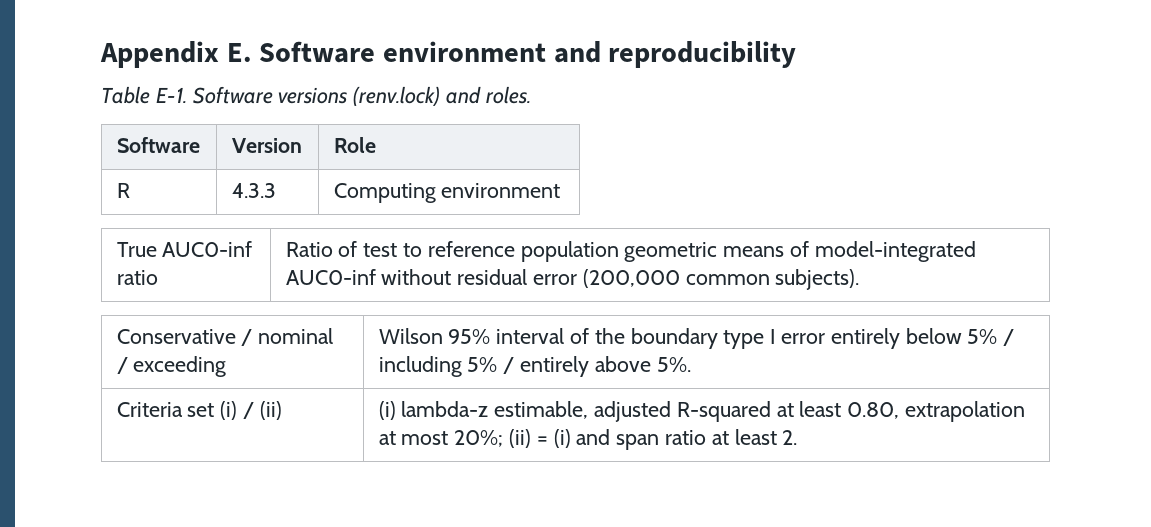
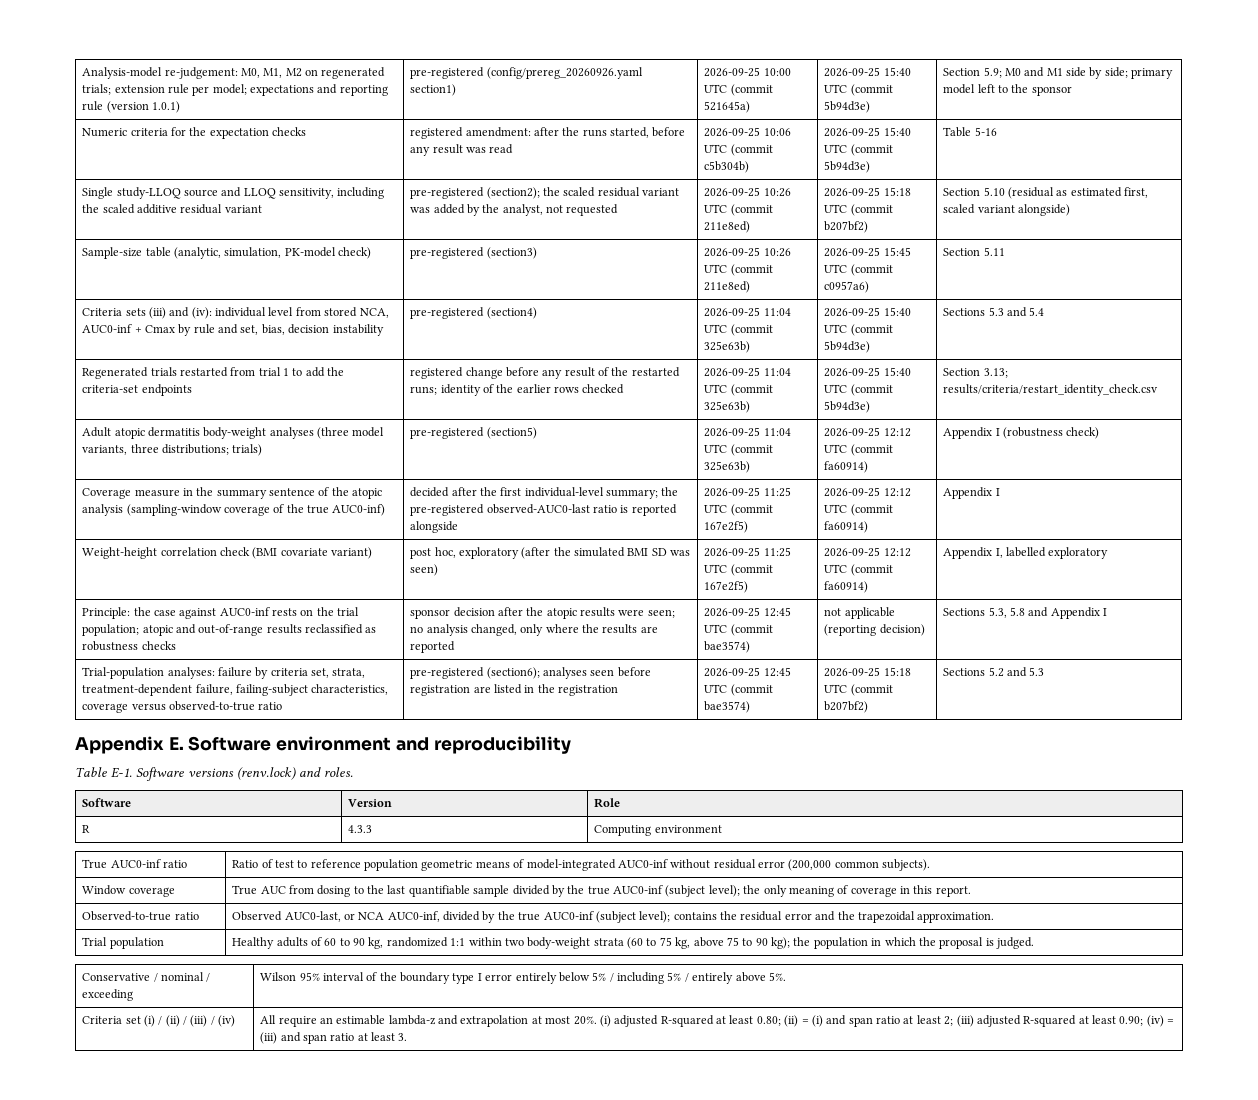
+ Analysis-model re-judgement: M0, M1, M2 on regenerated trials; extension rule per model; expectations and reporting rule (version 1.0.1) | pre-registered (config/prereg_20260926.yaml section1) | 2026-09-25 10:00 UTC (commit 521645a) | 2026-09-25 15:40 UTC (commit 5b94d3e) | Section 5.9; M0 and M1 side by side; primary model left to the sponsor
+ Numeric criteria for the expectation checks | registered amendment: after the runs started, before any result was read | 2026-09-25 10:06 UTC (commit c5b304b) | 2026-09-25 15:40 UTC (commit 5b94d3e) | Table 5-16
+ Single study-LLOQ source and LLOQ sensitivity, including the scaled additive residual variant | pre-registered (section2); the scaled residual variant was added by the analyst, not requested | 2026-09-25 10:26 UTC (commit 211e8ed) | 2026-09-25 15:18 UTC (commit b207bf2) | Section 5.10 (residual as estimated first, scaled variant alongside)
+ Sample-size table (analytic, simulation, PK-model check) | pre-registered (section3) | 2026-09-25 10:26 UTC (commit 211e8ed) | 2026-09-25 15:45 UTC (commit c0957a6) | Section 5.11
+ Criteria sets (iii) and (iv): individual level from stored NCA, AUC0-inf + Cmax by rule and set, bias, decision instability | pre-registered (section4) | 2026-09-25 11:04 UTC (commit 325e63b) | 2026-09-25 15:40 UTC (commit 5b94d3e) | Sections 5.3 and 5.4
+ Regenerated trials restarted from trial 1 to add the criteria-set endpoints | registered change before any result of the restarted runs; identity of the earlier rows checked | 2026-09-25 11:04 UTC (commit 325e63b) | 2026-09-25 15:40 UTC (commit 5b94d3e) | Section 3.13; results/criteria/restart_identity_check.csv
+ Adult atopic dermatitis body-weight analyses (three model variants, three distributions; trials) | pre-registered (section5) | 2026-09-25 11:04 UTC (commit 325e63b) | 2026-09-25 12:12 UTC (commit fa60914) | Appendix I (robustness check)
+ Coverage measure in the summary sentence of the atopic analysis (sampling-window coverage of the true AUC0-inf) | decided after the first individual-level summary; the pre-registered observed-AUC0-last ratio is reported alongside | 2026-09-25 11:25 UTC (commit 167e2f5) | 2026-09-25 12:12 UTC (commit fa60914) | Appendix I
+ Weight-height correlation check (BMI covariate variant) | post hoc, exploratory (after the simulated BMI SD was seen) | 2026-09-25 11:25 UTC (commit 167e2f5) | 2026-09-25 12:12 UTC (commit fa60914) | Appendix I, labelled exploratory
+ Principle: the case against AUC0-inf rests on the trial population; atopic and out-of-range results reclassified as robustness checks | sponsor decision after the atopic results were seen; no analysis changed, only where the results are reported | 2026-09-25 12:45 UTC (commit bae3574) | not applicable (reporting decision) | Sections 5.3, 5.8 and Appendix I
+ Trial-population analyses: failure by criteria set, strata, treatment-dependent failure, failing-subject characteristics, coverage versus observed-to-true ratio | pre-registered (section6); analyses seen before registration are listed in the registration | 2026-09-25 12:45 UTC (commit bae3574) | 2026-09-25 15:18 UTC (commit b207bf2) | Sections 5.2 and 5.3
+ Window coverage | True AUC from dosing to the last quantifiable sample divided by the true AUC0-inf (subject level); the only meaning of coverage in this report.
+ Observed-to-true ratio | Observed AUC0-last, or NCA AUC0-inf, divided by the true AUC0-inf (subject level); contains the residual error and the trapezoidal approximation.
+ Trial population | Healthy adults of 60 to 90 kg, randomized 1:1 within two body-weight strata (60 to 75 kg, above 75 to 90 kg); the population in which the proposal is judged.
- Criteria set (i) / (ii) | (i) lambda-z estimable, adjusted R-squared at least 0.80, extrapolation at most 20%; (ii) = (i) and span ratio at least 2.
+ Criteria set (i) / (ii) / (iii) / (iv) | All require an estimable lambda-z and extrapolation at most 20%. (i) adjusted R-squared at least 0.80; (ii) = (i) and span ratio at least 2; (iii) adjusted R-squared at least 0.90; (iv) = (iii) and span ratio at least 3.

